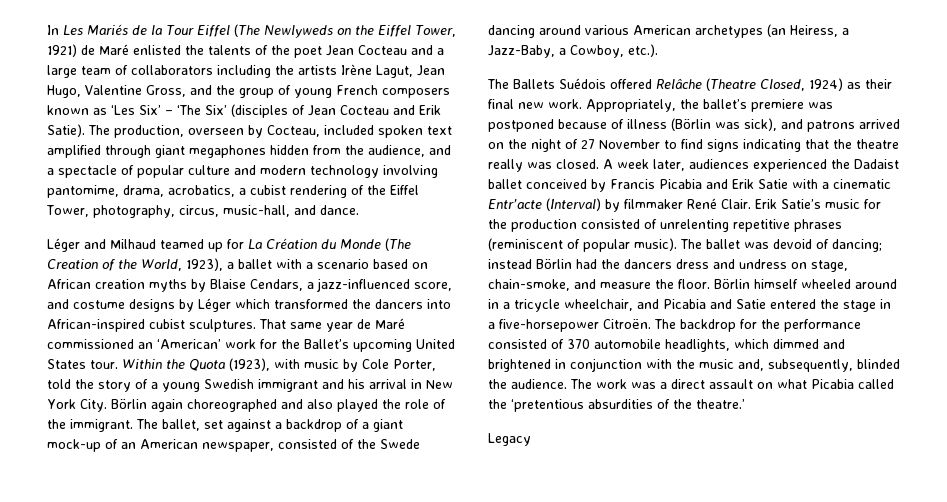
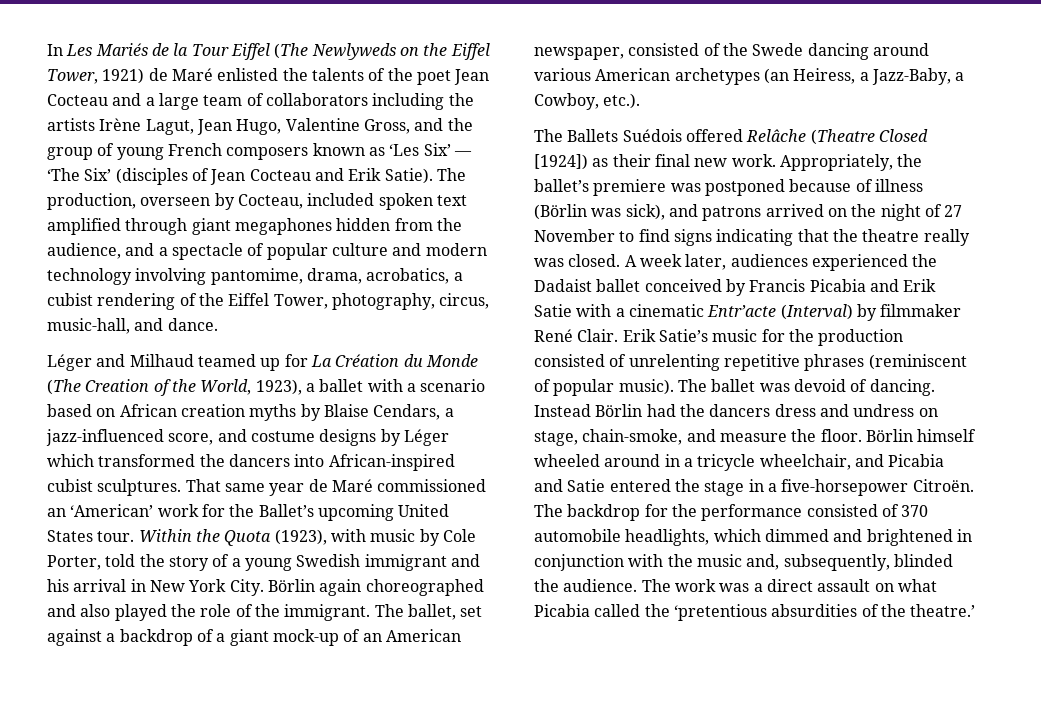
- In Les Mariés de la Tour Eiffel (The Newlyweds on the Eiffel Tower, 1921) de Maré enlisted the talents of the poet Jean Cocteau and a large team of collaborators including the artists Irène Lagut, Jean Hugo, Valentine Gross, and the group of young French composers known as ‘Les Six’ – ‘The Six’ (disciples of Jean Cocteau and Erik Satie).
+ In Les Mariés de la Tour Eiffel (The Newlyweds on the Eiffel Tower, 1921) de Maré enlisted the talents of the poet Jean Cocteau and a large team of collaborators including the artists Irène Lagut, Jean Hugo, Valentine Gross, and the group of young French composers known as ‘Les Six’ — ‘The Six’ (disciples of Jean Cocteau and Erik Satie).
- The Ballets Suédois offered Relâche (Theatre Closed, 1924) as their final new work.
+ The Ballets Suédois offered Relâche (Theatre Closed [1924]) as their final new work.
- The ballet was devoid of dancing; instead Börlin had the dancers dress and undress on stage, chain-smoke, and measure the floor.
+ The ballet was devoid of dancing. Instead Börlin had the dancers dress and undress on stage, chain-smoke, and measure the floor.
- Legacy

